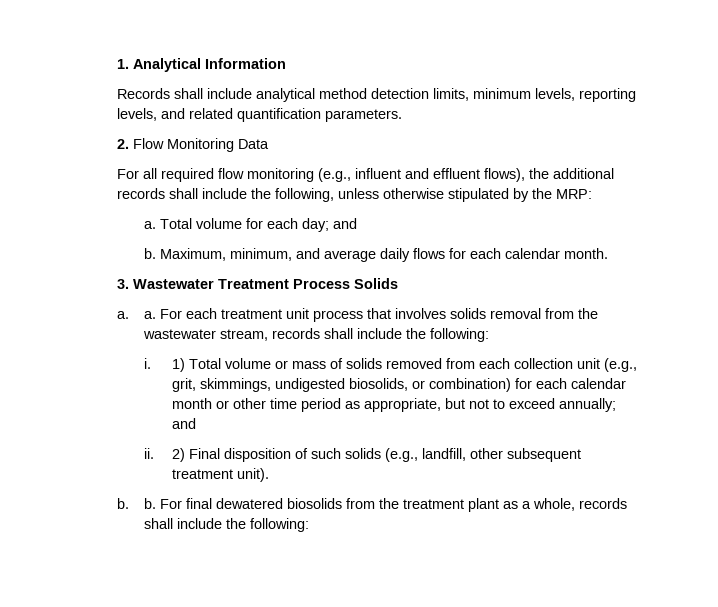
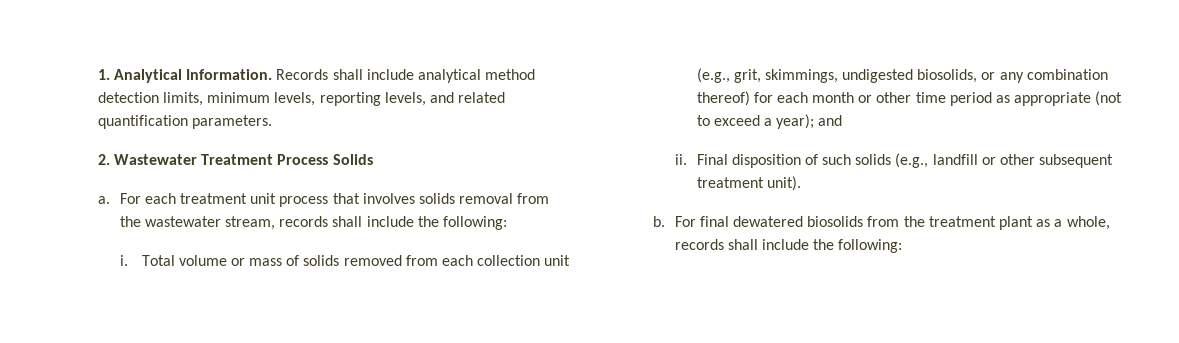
- 1. Analytical Information
- Records shall include analytical method detection limits, minimum levels, reporting levels, and related quantification parameters.
+ 1. Analytical Information. Records shall include analytical method detection limits, minimum levels, reporting levels, and related quantification parameters.
- 2. Flow Monitoring Data
- For all required flow monitoring (e.g., influent and effluent flows), the additional records shall include the following, unless otherwise stipulated by the MRP:
- a. Total volume for each day; and
- b. Maximum, minimum, and average daily flows for each calendar month.
- 3. Wastewater Treatment Process Solids
+ 2. Wastewater Treatment Process Solids
- a. a.
+ a.
- 1) Total volume or mass of solids removed from each collection unit (e.g., grit, skimmings, undigested biosolids, or combination) for each calendar month or other time period as appropriate, but not to exceed annually; and
+ Total volume or mass of solids removed from each collection unit (e.g., grit, skimmings, undigested biosolids, or any combination thereof) for each month or other time period as appropriate (not to exceed a year); and
- 2) Final disposition of such solids (e.g., landfill, other subsequent treatment unit).
+ Final disposition of such solids (e.g., landfill or other subsequent treatment unit).
- b. b.
+ b.

